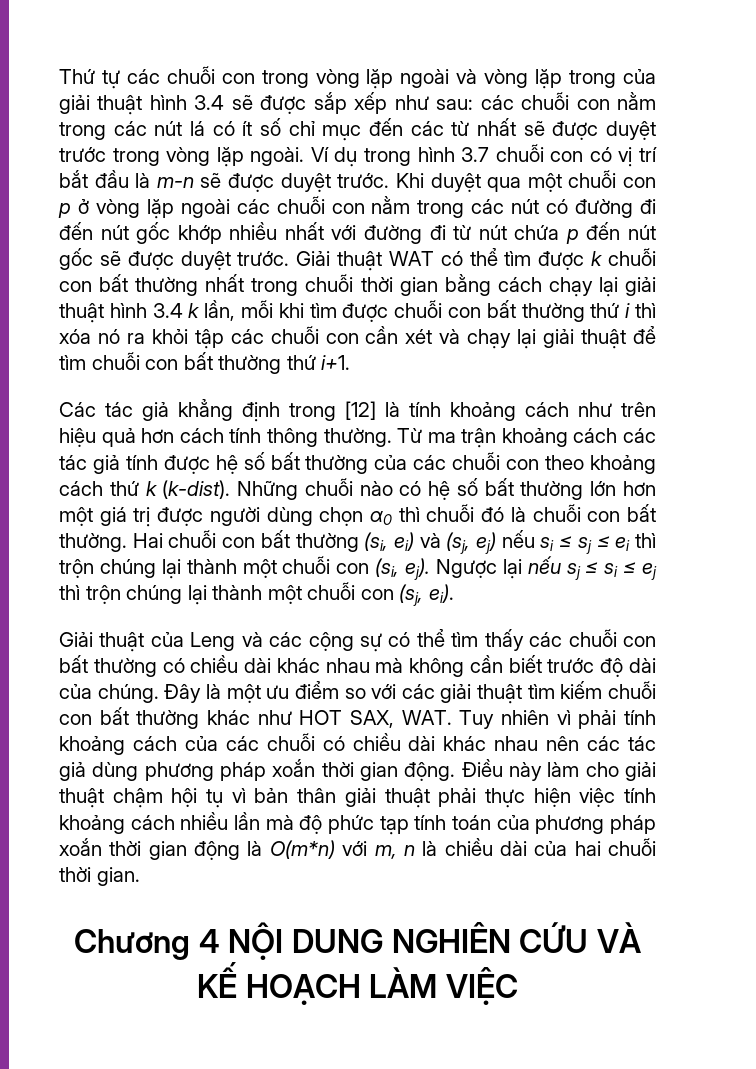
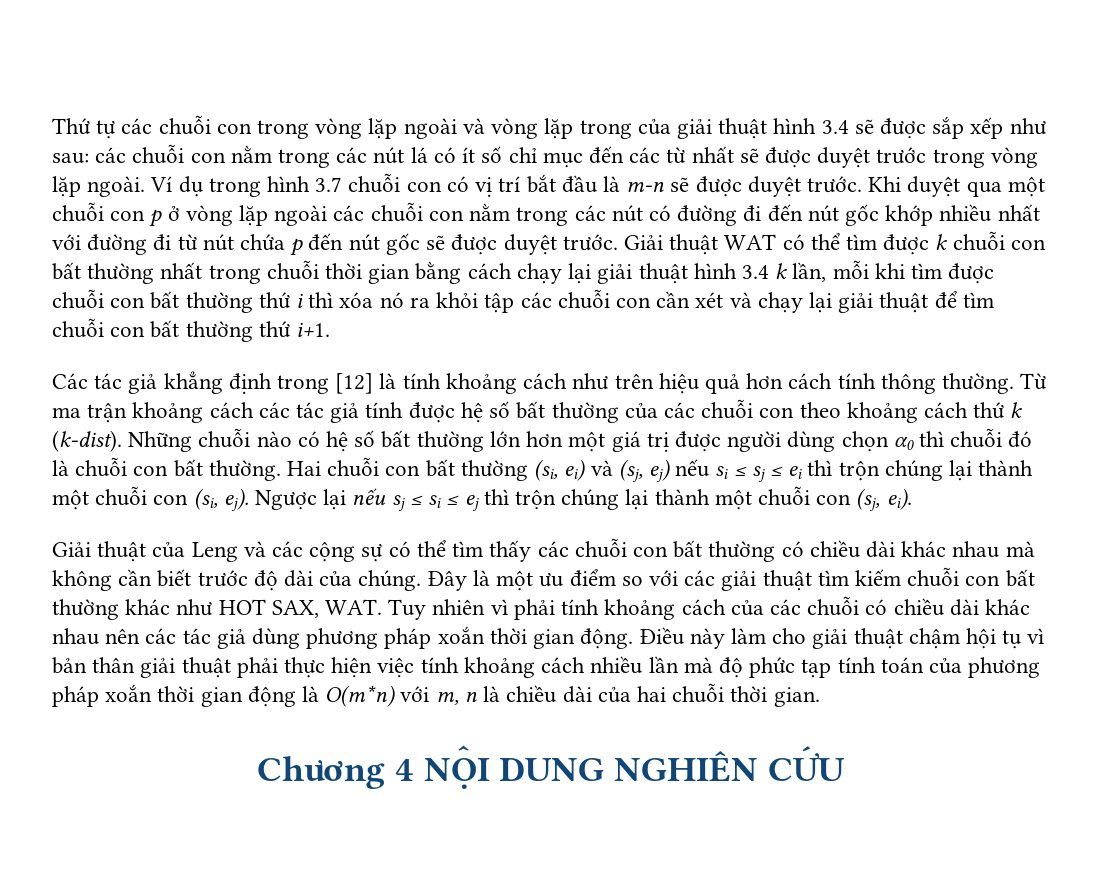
- Chương 4 NỘI DUNG NGHIÊN CỨU VÀ KẾ HOẠCH LÀM VIỆC
+ Chương 4 NỘI DUNG NGHIÊN CỨU

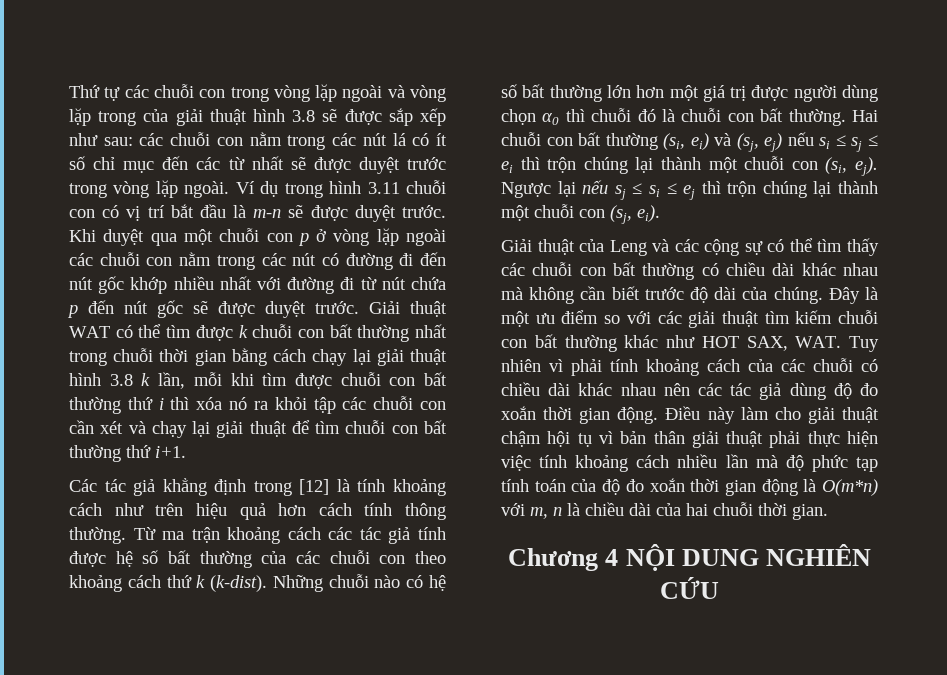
- Thứ tự các chuỗi con trong vòng lặp ngoài và vòng lặp trong của giải thuật hình 3.4 sẽ được sắp xếp như sau: các chuỗi con nằm trong các nút lá có ít số chỉ mục đến các từ nhất sẽ được duyệt trước trong vòng lặp ngoài.
+ Thứ tự các chuỗi con trong vòng lặp ngoài và vòng lặp trong của giải thuật hình 3.8 sẽ được sắp xếp như sau: các chuỗi con nằm trong các nút lá có ít số chỉ mục đến các từ nhất sẽ được duyệt trước trong vòng lặp ngoài.
- Ví dụ trong hình 3.7 chuỗi con có vị trí bắt đầu là m-n sẽ được duyệt trước.
+ Ví dụ trong hình 3.11 chuỗi con có vị trí bắt đầu là m-n sẽ được duyệt trước.
- Giải thuật WAT có thể tìm được k chuỗi con bất thường nhất trong chuỗi thời gian bằng cách chạy lại giải thuật hình 3.4 k lần, mỗi khi tìm được chuỗi con bất thường thứ i thì xóa nó ra khỏi tập các chuỗi con cần xét và chạy lại giải thuật để tìm chuỗi con bất thường thứ i+1.
+ Giải thuật WAT có thể tìm được k chuỗi con bất thường nhất trong chuỗi thời gian bằng cách chạy lại giải thuật hình 3.8 k lần, mỗi khi tìm được chuỗi con bất thường thứ i thì xóa nó ra khỏi tập các chuỗi con cần xét và chạy lại giải thuật để tìm chuỗi con bất thường thứ i+1.
- Đây là một ưu điểm so với các giải thuật tìm kiếm chuỗi con bất thường khác như HOT SAX, WAT. Tuy nhiên vì phải tính khoảng cách của các chuỗi có chiều dài khác nhau nên các tác giả dùng phương pháp xoắn thời gian động.
+ Đây là một ưu điểm so với các giải thuật tìm kiếm chuỗi con bất thường khác như HOT SAX, WAT. Tuy nhiên vì phải tính khoảng cách của các chuỗi có chiều dài khác nhau nên các tác giả dùng độ đo xoắn thời gian động.
- Điều này làm cho giải thuật chậm hội tụ vì bản thân giải thuật phải thực hiện việc tính khoảng cách nhiều lần mà độ phức tạp tính toán của phương pháp xoắn thời gian động là O(m*n) với m, n là chiều dài của hai chuỗi thời gian.
+ Điều này làm cho giải thuật chậm hội tụ vì bản thân giải thuật phải thực hiện việc tính khoảng cách nhiều lần mà độ phức tạp tính toán của độ đo xoắn thời gian động là O(m*n) với m, n là chiều dài của hai chuỗi thời gian.

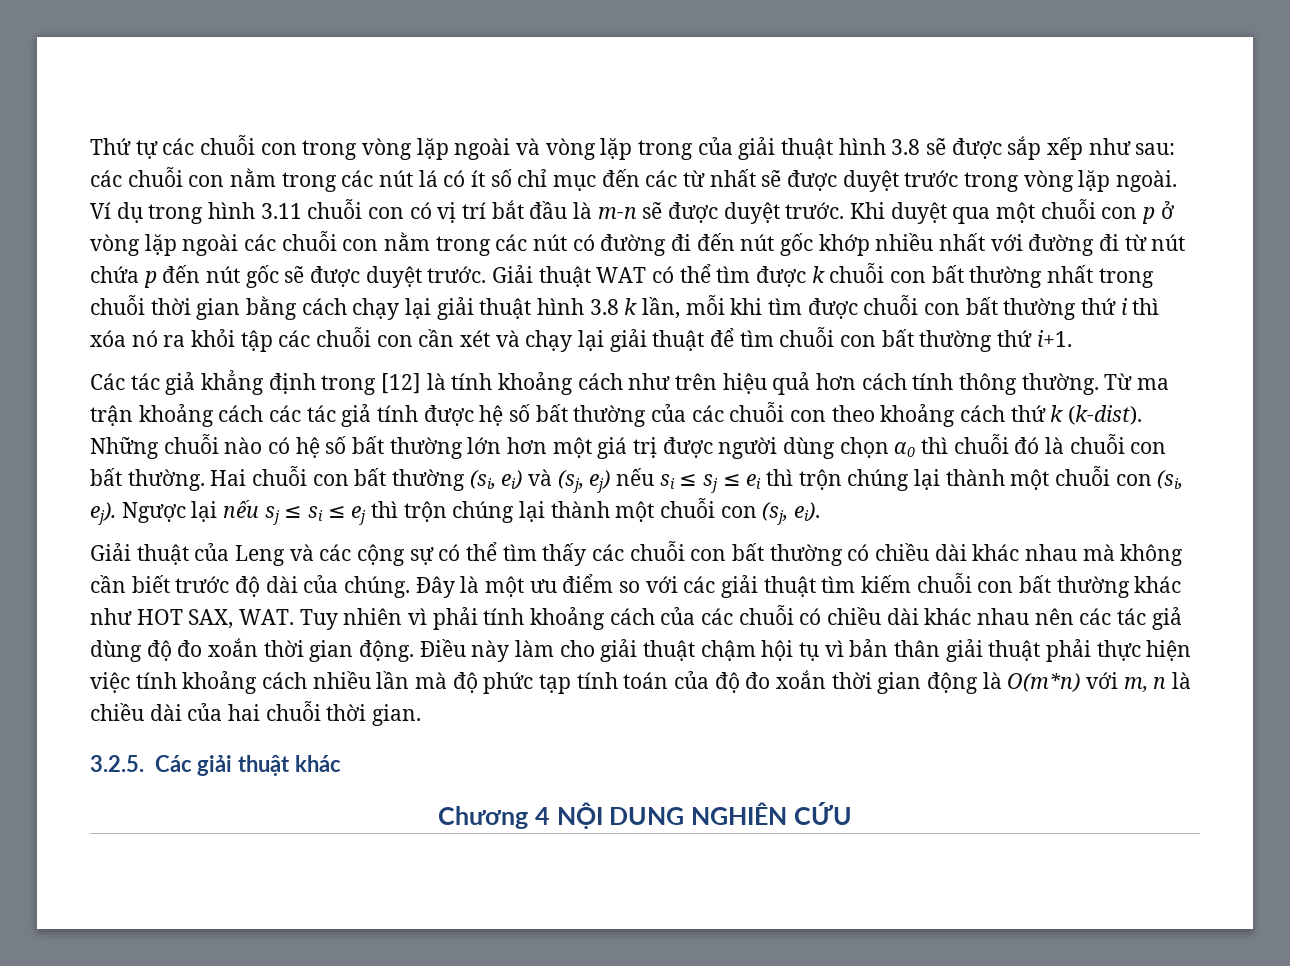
+ 3.2.5. Các giải thuật khác

